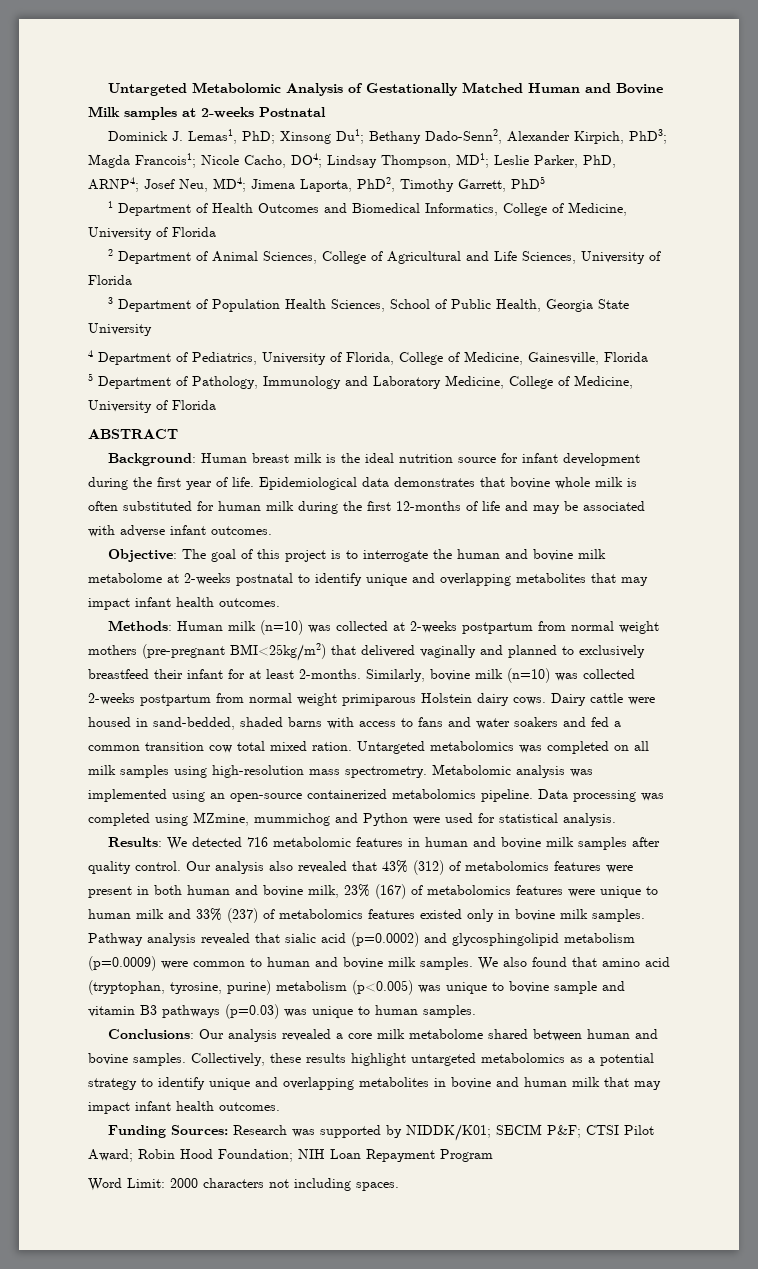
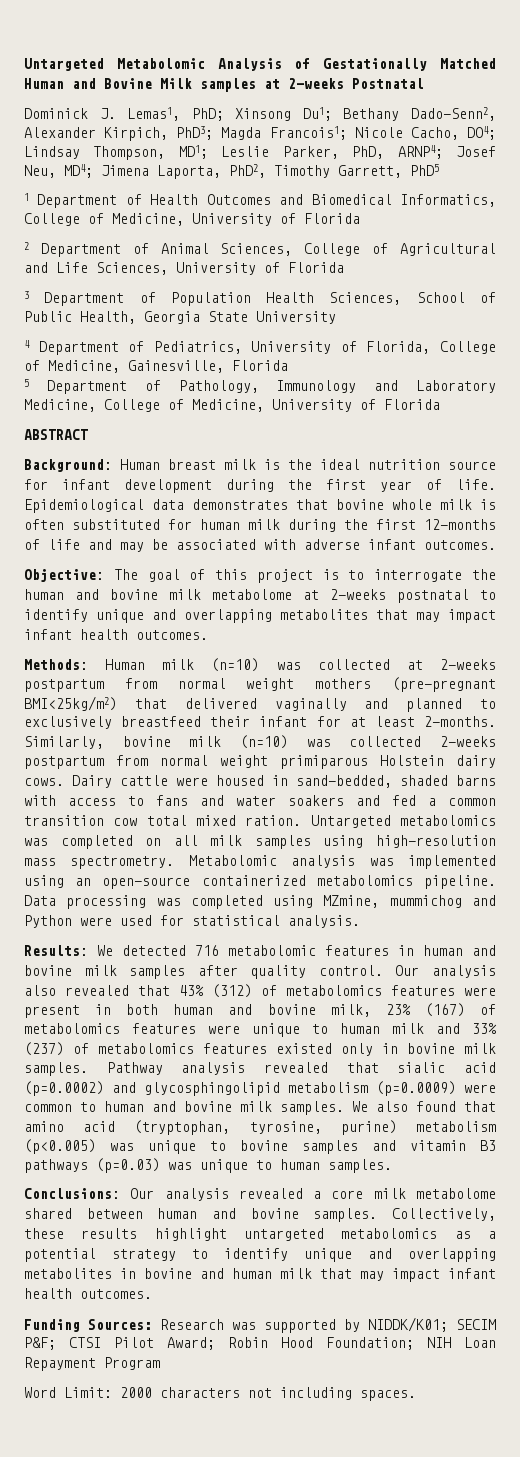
- We also found that amino acid (tryptophan, tyrosine, purine) metabolism (p<0.005) was unique to bovine sample and vitamin B3 pathways (p=0.03) was unique to human samples.
+ We also found that amino acid (tryptophan, tyrosine, purine) metabolism (p<0.005) was unique to bovine samples and vitamin B3 pathways (p=0.03) was unique to human samples.

